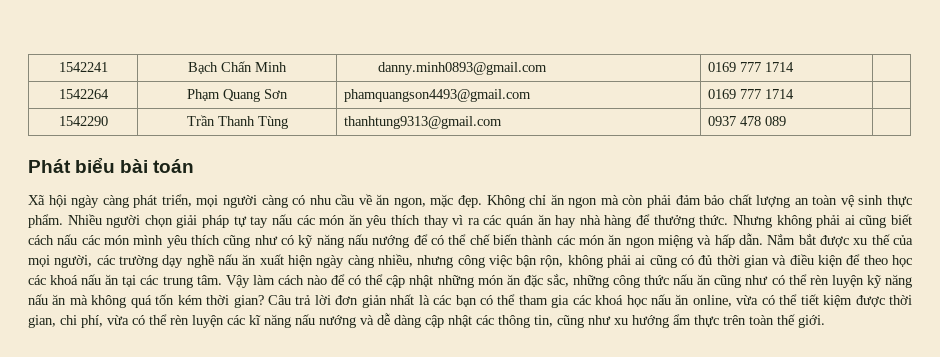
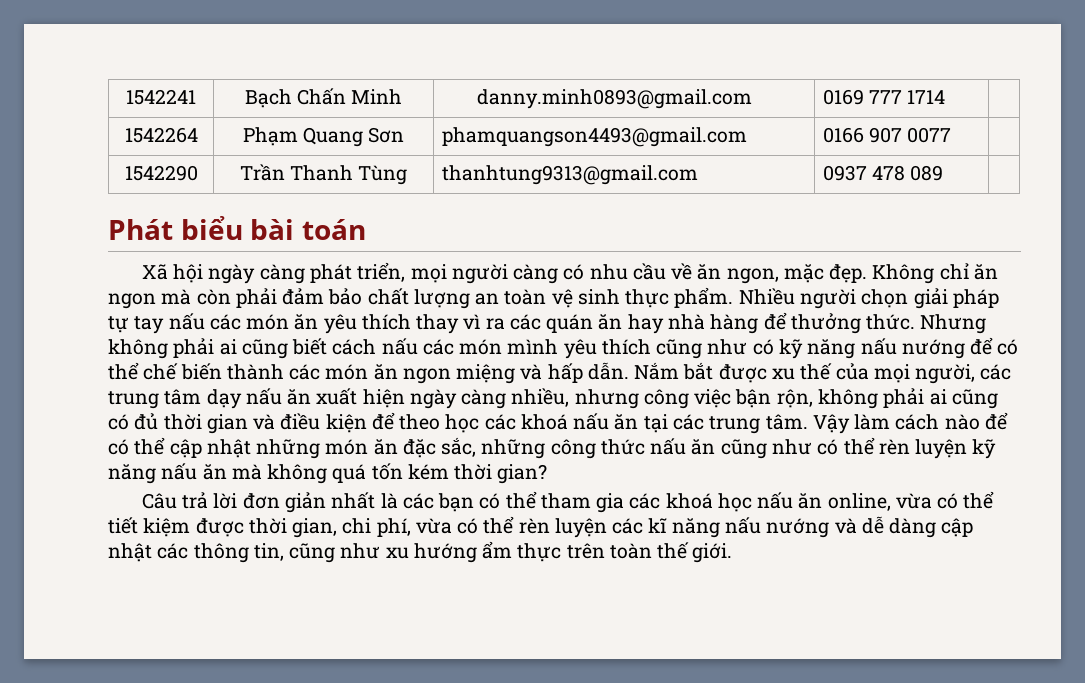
- 1542264 | Phạm Quang Sơn | phamquangson4493@gmail.com | 0169 777 1714 |
+ 1542264 | Phạm Quang Sơn | phamquangson4493@gmail.com | 0166 907 0077 |
- Nắm bắt được xu thế của mọi người, các trường dạy nghề nấu ăn xuất hiện ngày càng nhiều, nhưng công việc bận rộn, không phải ai cũng có đủ thời gian và điều kiện để theo học các khoá nấu ăn tại các trung tâm.
+ Nắm bắt được xu thế của mọi người, các trung tâm dạy nấu ăn xuất hiện ngày càng nhiều, nhưng công việc bận rộn, không phải ai cũng có đủ thời gian và điều kiện để theo học các khoá nấu ăn tại các trung tâm.
- Vậy làm cách nào để có thể cập nhật những món ăn đặc sắc, những công thức nấu ăn cũng như có thể rèn luyện kỹ năng nấu ăn mà không quá tốn kém thời gian? Câu trả lời đơn giản nhất là các bạn có thể tham gia các khoá học nấu ăn online, vừa có thể tiết kiệm được thời gian, chi phí, vừa có thể rèn luyện các kĩ năng nấu nướng và dễ dàng cập nhật các thông tin, cũng như xu hướng ẩm thực trên toàn thế giới.
+ Vậy làm cách nào để có thể cập nhật những món ăn đặc sắc, những công thức nấu ăn cũng như có thể rèn luyện kỹ năng nấu ăn mà không quá tốn kém thời gian?
+ Câu trả lời đơn giản nhất là các bạn có thể tham gia các khoá học nấu ăn online, vừa có thể tiết kiệm được thời gian, chi phí, vừa có thể rèn luyện các kĩ năng nấu nướng và dễ dàng cập nhật các thông tin, cũng như xu hướng ẩm thực trên toàn thế giới.

